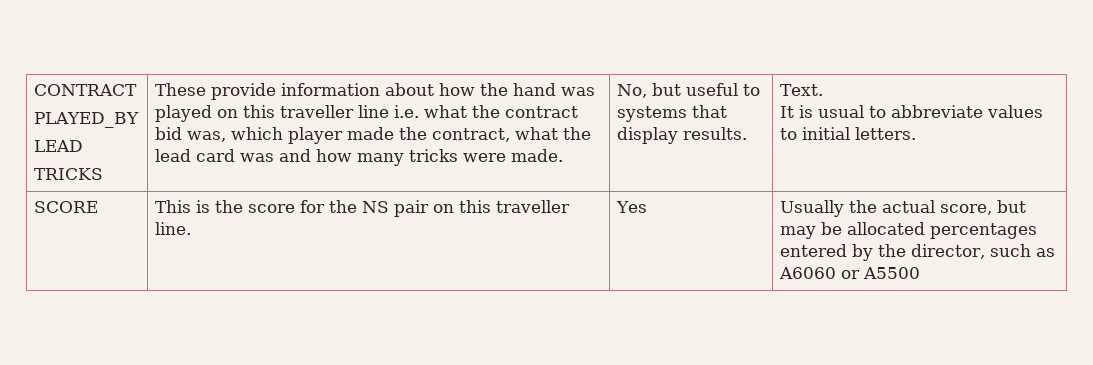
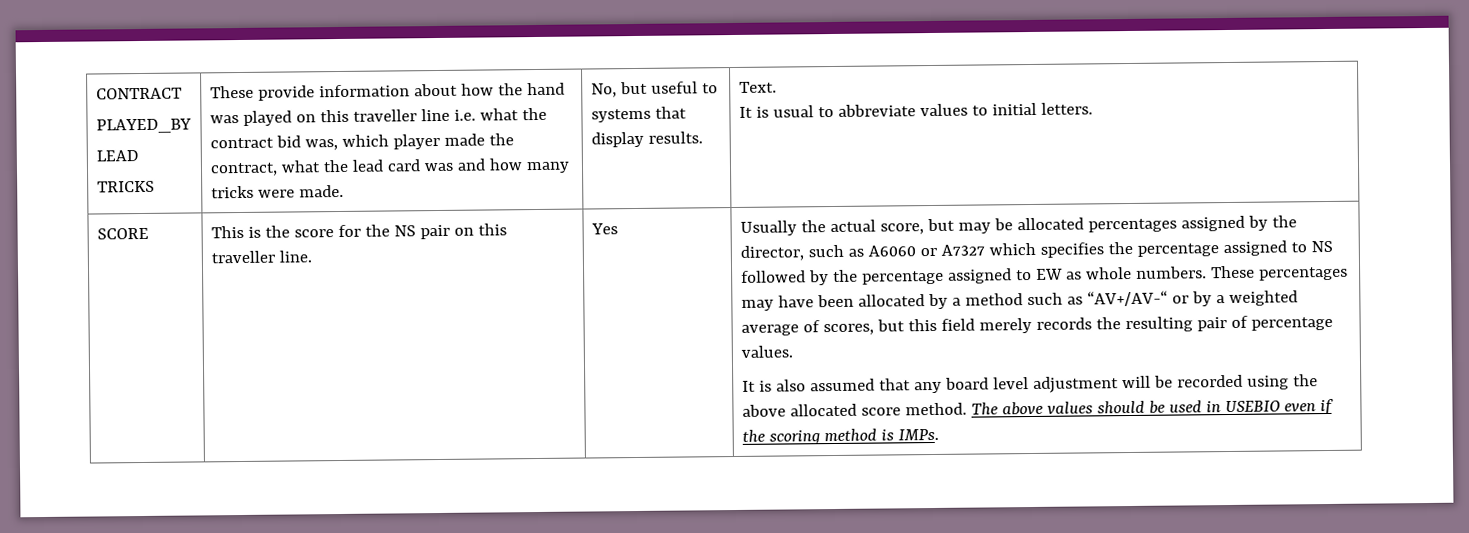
- Usually the actual score, but may be allocated percentages entered by the director, such as A6060 or A5500
+ Usually the actual score, but may be allocated percentages assigned by the director, such as A6060 or A7327 which specifies the percentage assigned to NS followed by the percentage assigned to EW as whole numbers. These percentages may have been allocated by a method such as “AV+/AV-“ or by a weighted average of scores, but this field merely records the resulting pair of percentage values.
+ It is also assumed that any board level adjustment will be recorded using the above allocated score method. The above values should be used in USEBIO even if the scoring method is IMPs.

